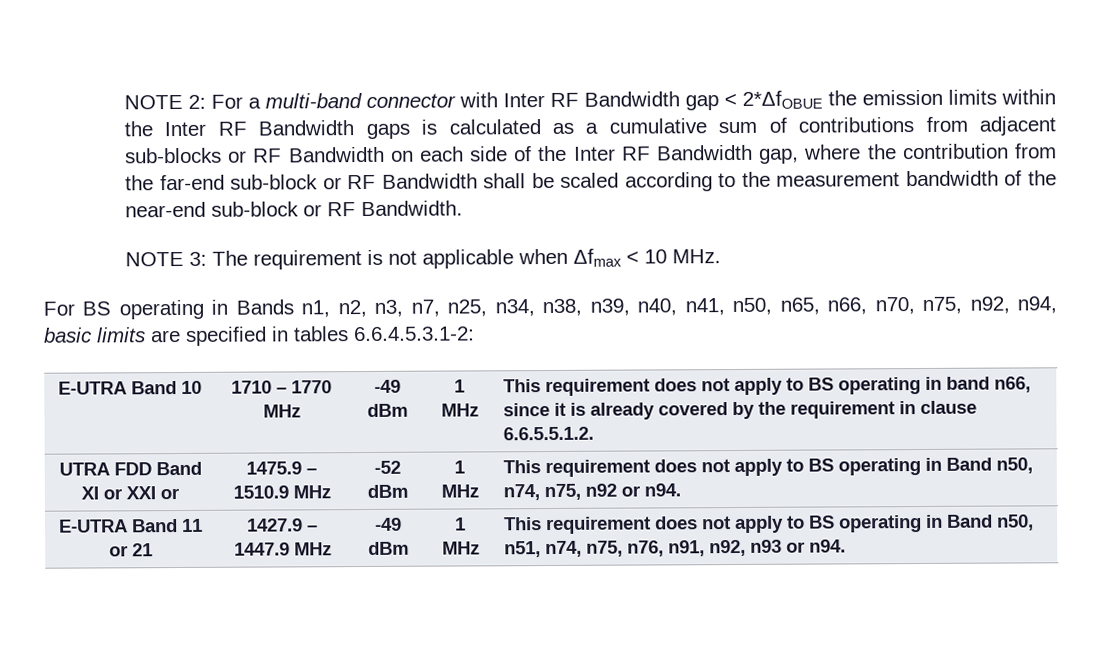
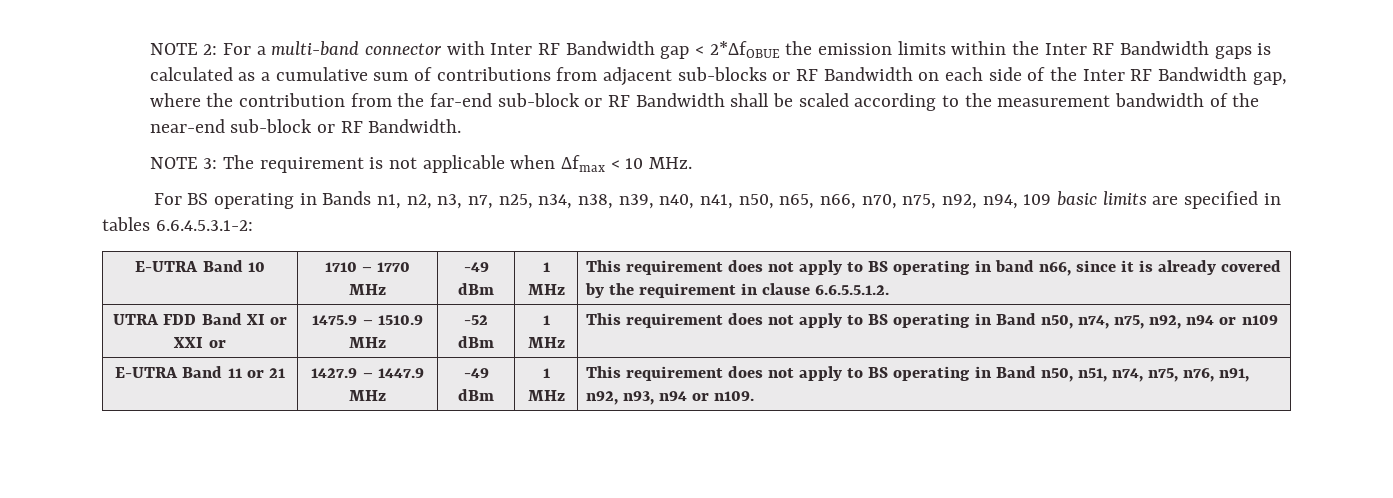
- For BS operating in Bands n1, n2, n3, n7, n25, n34, n38, n39, n40, n41, n50, n65, n66, n70, n75, n92, n94, basic limits are specified in tables 6.6.4.5.3.1-2:
+ For BS operating in Bands n1, n2, n3, n7, n25, n34, n38, n39, n40, n41, n50, n65, n66, n70, n75, n92, n94, 109 basic limits are specified in tables 6.6.4.5.3.1-2:
- UTRA FDD Band XI or XXI or | 1475.9 – 1510.9 MHz | -52 dBm | 1 MHz | This requirement does not apply to BS operating in Band n50, n74, n75, n92 or n94.
+ UTRA FDD Band XI or XXI or | 1475.9 – 1510.9 MHz | -52 dBm | 1 MHz | This requirement does not apply to BS operating in Band n50, n74, n75, n92, n94 or n109
- E-UTRA Band 11 or 21 | 1427.9 – 1447.9 MHz | -49 dBm | 1 MHz | This requirement does not apply to BS operating in Band n50, n51, n74, n75, n76, n91, n92, n93 or n94.
+ E-UTRA Band 11 or 21 | 1427.9 – 1447.9 MHz | -49 dBm | 1 MHz | This requirement does not apply to BS operating in Band n50, n51, n74, n75, n76, n91, n92, n93, n94 or n109.

